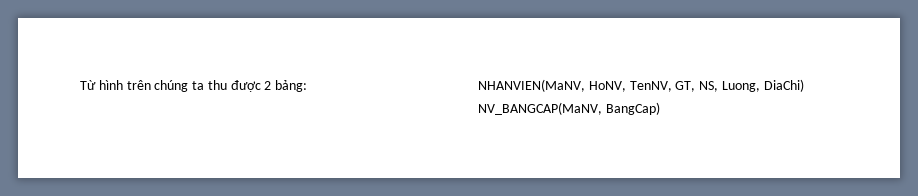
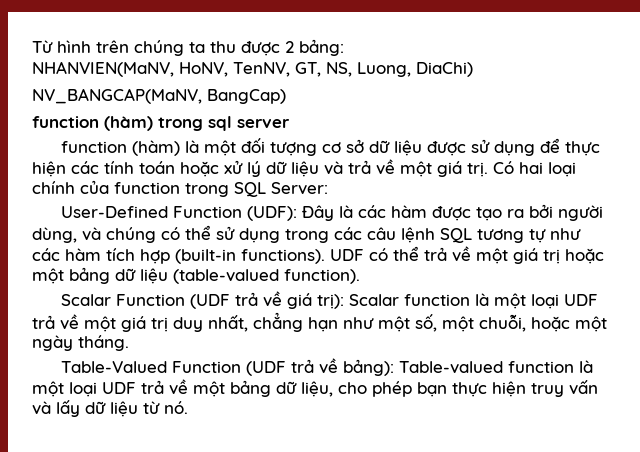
+ function (hàm) trong sql server
+ function (hàm) là một đối tượng cơ sở dữ liệu được sử dụng để thực hiện các tính toán hoặc xử lý dữ liệu và trả về một giá trị. Có hai loại chính của function trong SQL Server:
+ User-Defined Function (UDF): Đây là các hàm được tạo ra bởi người dùng, và chúng có thể sử dụng trong các câu lệnh SQL tương tự như các hàm tích hợp (built-in functions). UDF có thể trả về một giá trị hoặc một bảng dữ liệu (table-valued function).
+ Scalar Function (UDF trả về giá trị): Scalar function là một loại UDF trả về một giá trị duy nhất, chẳng hạn như một số, một chuỗi, hoặc một ngày tháng.
+ Table-Valued Function (UDF trả về bảng): Table-valued function là một loại UDF trả về một bảng dữ liệu, cho phép bạn thực hiện truy vấn và lấy dữ liệu từ nó.

